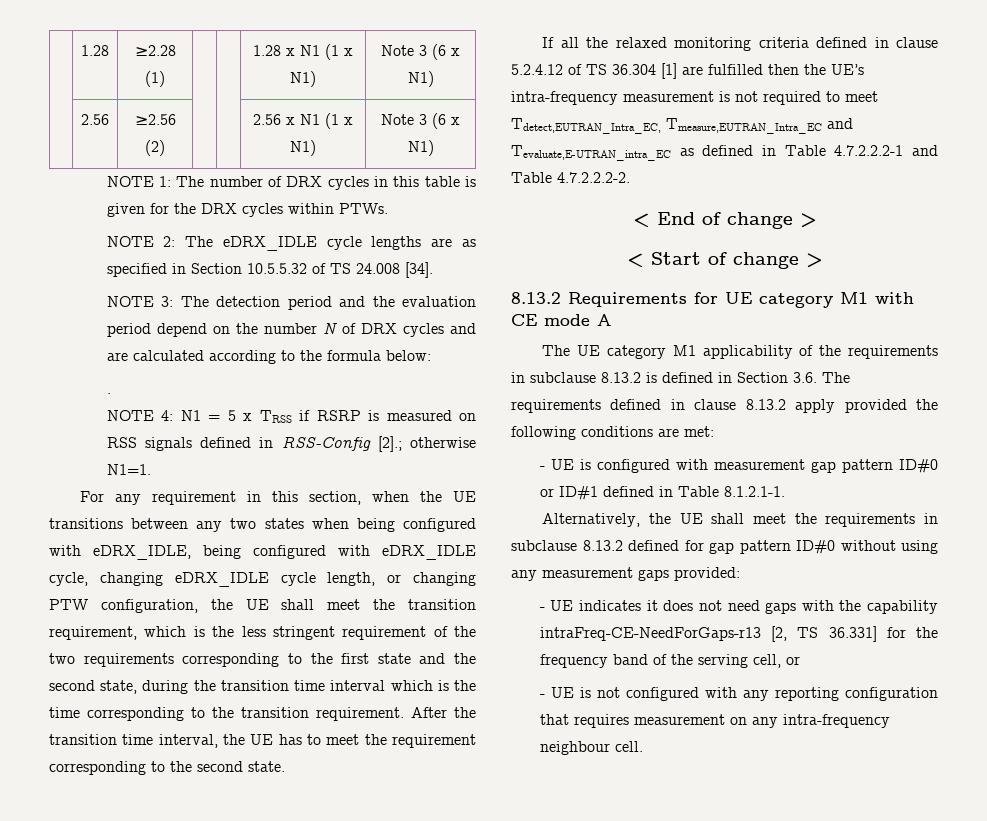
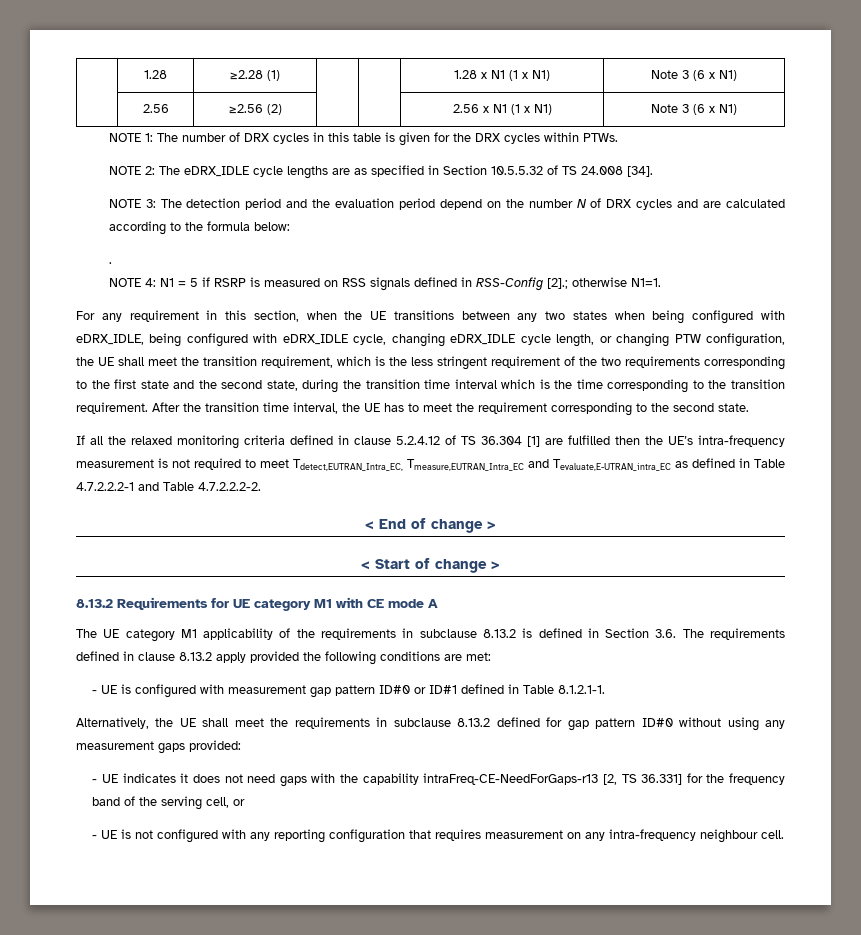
- NOTE 4: N1 = 5 x TRSS if RSRP is measured on RSS signals defined in RSS-Config [2].; otherwise N1=1.
+ NOTE 4: N1 = 5 if RSRP is measured on RSS signals defined in RSS-Config [2].; otherwise N1=1.

